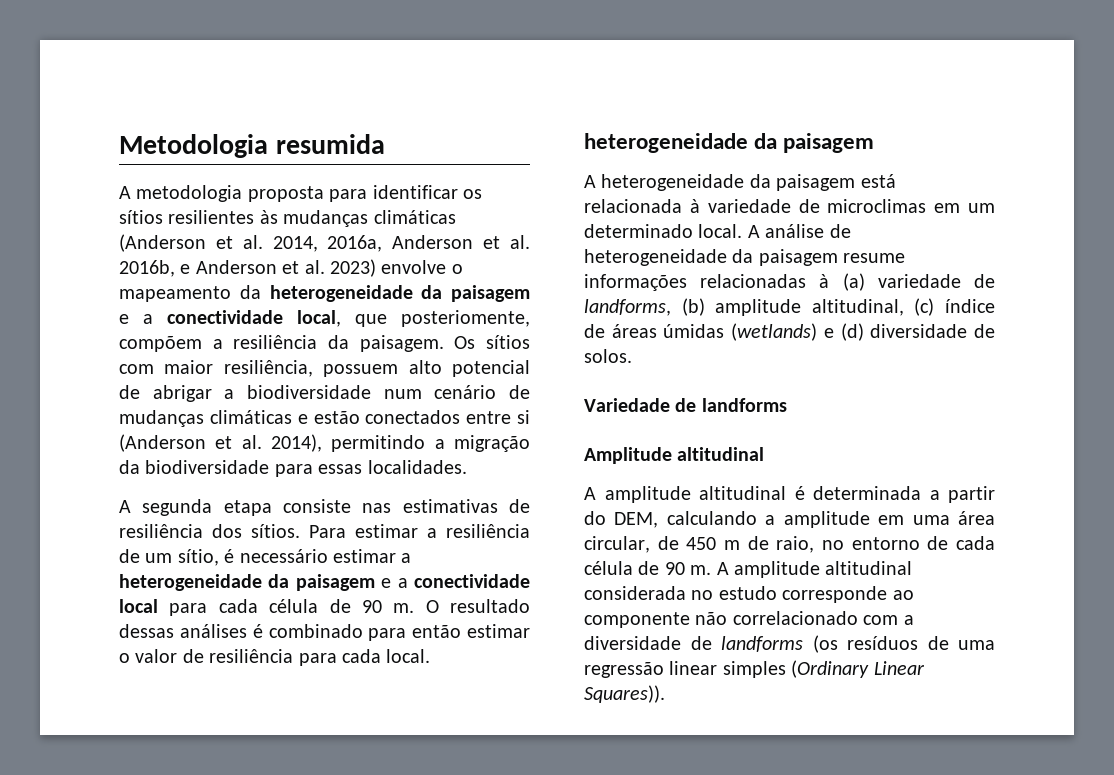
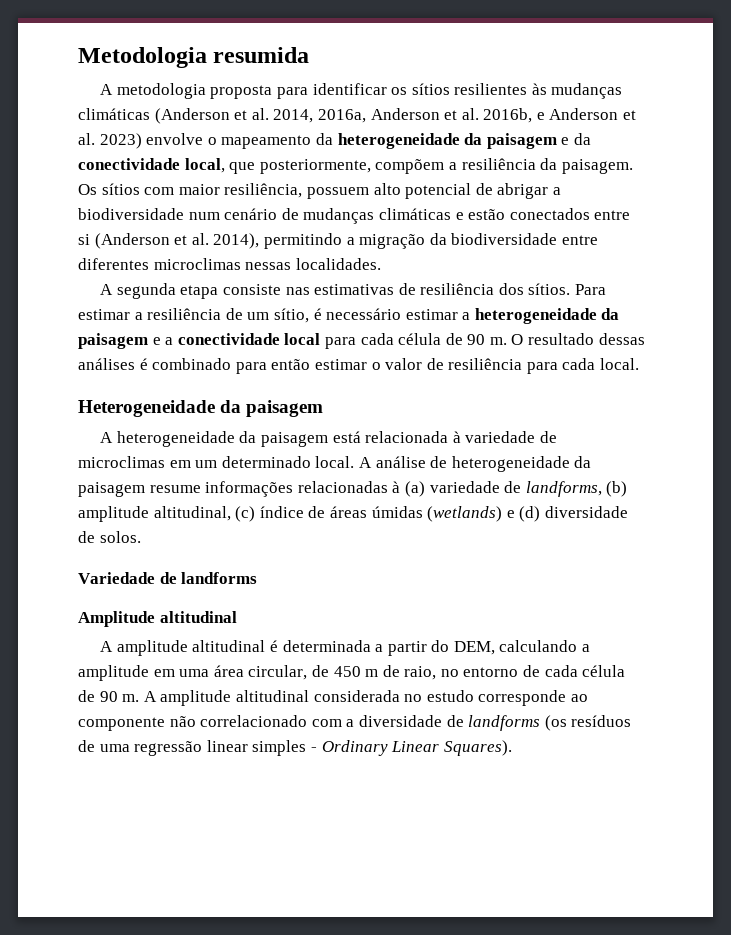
- A metodologia proposta para identificar os sítios resilientes às mudanças climáticas (Anderson et al. 2014, 2016a, Anderson et al. 2016b, e Anderson et al. 2023) envolve o mapeamento da heterogeneidade da paisagem e a conectividade local, que posteriomente, compõem a resiliência da paisagem.
+ A metodologia proposta para identificar os sítios resilientes às mudanças climáticas (Anderson et al. 2014, 2016a, Anderson et al. 2016b, e Anderson et al. 2023) envolve o mapeamento da heterogeneidade da paisagem e da conectividade local, que posteriormente, compõem a resiliência da paisagem.
- Os sítios com maior resiliência, possuem alto potencial de abrigar a biodiversidade num cenário de mudanças climáticas e estão conectados entre si (Anderson et al. 2014), permitindo a migração da biodiversidade para essas localidades.
+ Os sítios com maior resiliência, possuem alto potencial de abrigar a biodiversidade num cenário de mudanças climáticas e estão conectados entre si (Anderson et al. 2014), permitindo a migração da biodiversidade entre diferentes microclimas nessas localidades.
  O resultado dessas análises é combinado para então estimar o valor de resiliência para cada local.
- heterogeneidade da paisagem
+ Heterogeneidade da paisagem
- A amplitude altitudinal considerada no estudo corresponde ao componente não correlacionado com a diversidade de landforms (os resíduos de uma regressão linear simples (Ordinary Linear Squares)).
+ A amplitude altitudinal considerada no estudo corresponde ao componente não correlacionado com a diversidade de landforms (os resíduos de uma regressão linear simples - Ordinary Linear Squares).

